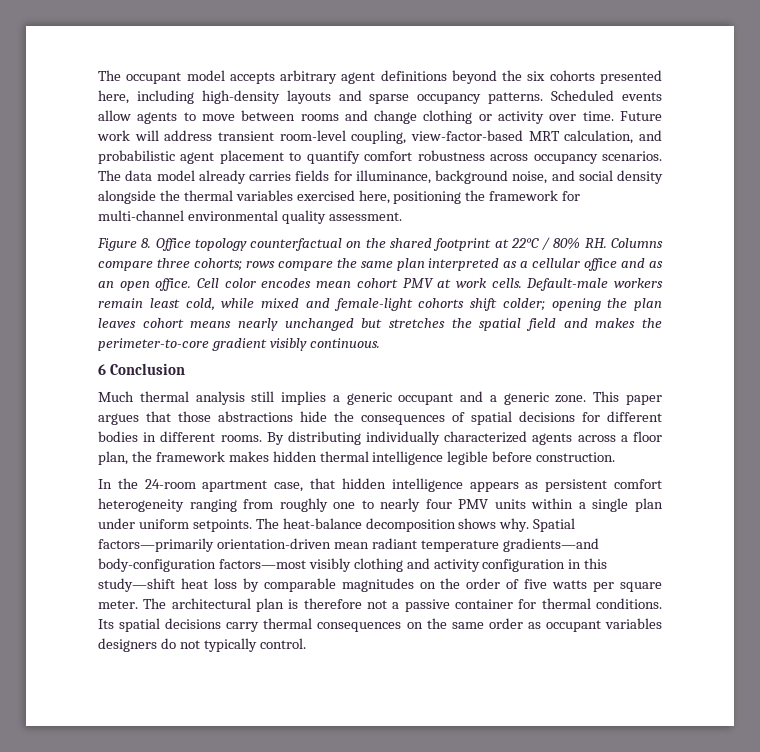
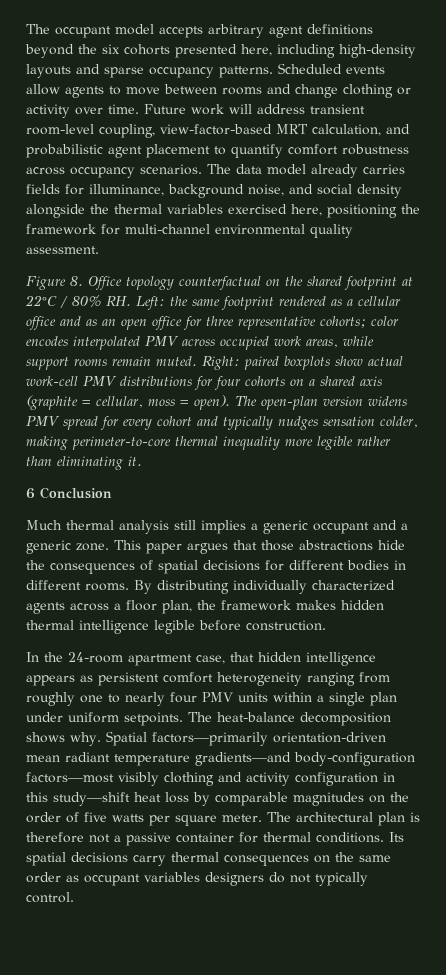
- Figure 8. Office topology counterfactual on the shared footprint at 22°C / 80% RH. Columns compare three cohorts; rows compare the same plan interpreted as a cellular office and as an open office. Cell color encodes mean cohort PMV at work cells. Default-male workers remain least cold, while mixed and female-light cohorts shift colder; opening the plan leaves cohort means nearly unchanged but stretches the spatial field and makes the perimeter-to-core gradient visibly continuous.
+ Figure 8. Office topology counterfactual on the shared footprint at 22°C / 80% RH. Left: the same footprint rendered as a cellular office and as an open office for three representative cohorts; color encodes interpolated PMV across occupied work areas, while support rooms remain muted. Right: paired boxplots show actual work-cell PMV distributions for four cohorts on a shared axis (graphite = cellular, moss = open). The open-plan version widens PMV spread for every cohort and typically nudges sensation colder, making perimeter-to-core thermal inequality more legible rather than eliminating it.

